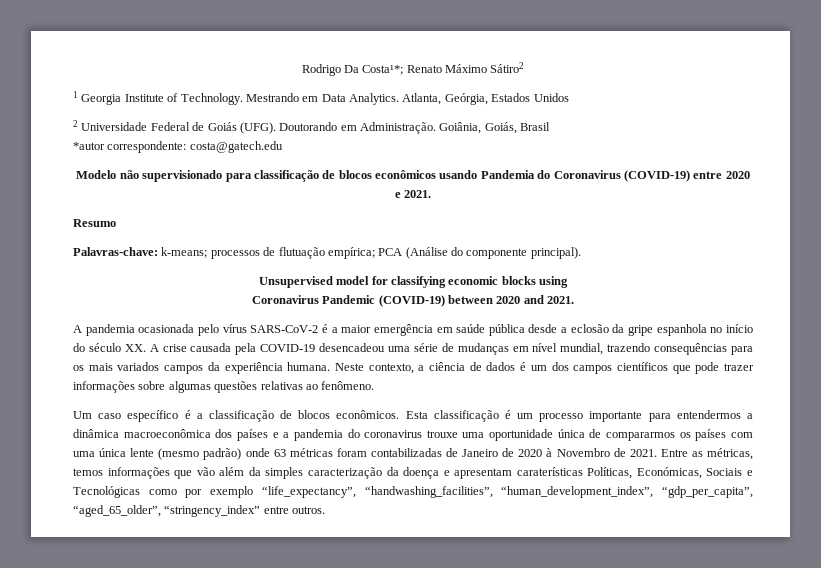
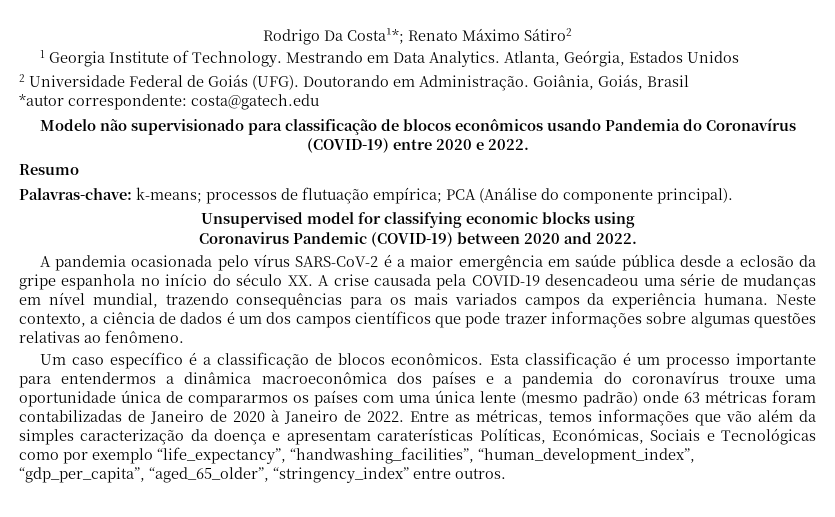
- Modelo não supervisionado para classificação de blocos econômicos usando Pandemia do Coronavirus (COVID-19) entre 2020 e 2021.
+ Modelo não supervisionado para classificação de blocos econômicos usando Pandemia do Coronavírus (COVID-19) entre 2020 e 2022.
- Coronavirus Pandemic (COVID-19) between 2020 and 2021.
+ Coronavirus Pandemic (COVID-19) between 2020 and 2022.
- Esta classificação é um processo importante para entendermos a dinâmica macroeconômica dos países e a pandemia do coronavirus trouxe uma oportunidade única de compararmos os países com uma única lente (mesmo padrão) onde 63 métricas foram contabilizadas de Janeiro de 2020 à Novembro de 2021.
+ Esta classificação é um processo importante para entendermos a dinâmica macroeconômica dos países e a pandemia do coronavírus trouxe uma oportunidade única de compararmos os países com uma única lente (mesmo padrão) onde 63 métricas foram contabilizadas de Janeiro de 2020 à Janeiro de 2022.

